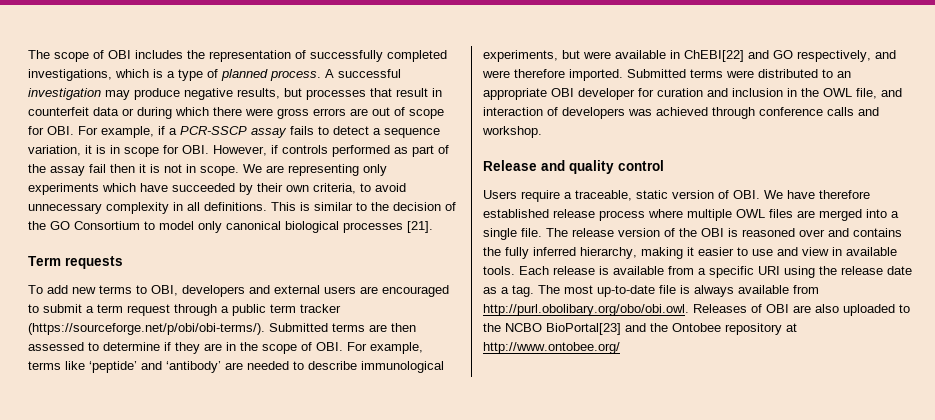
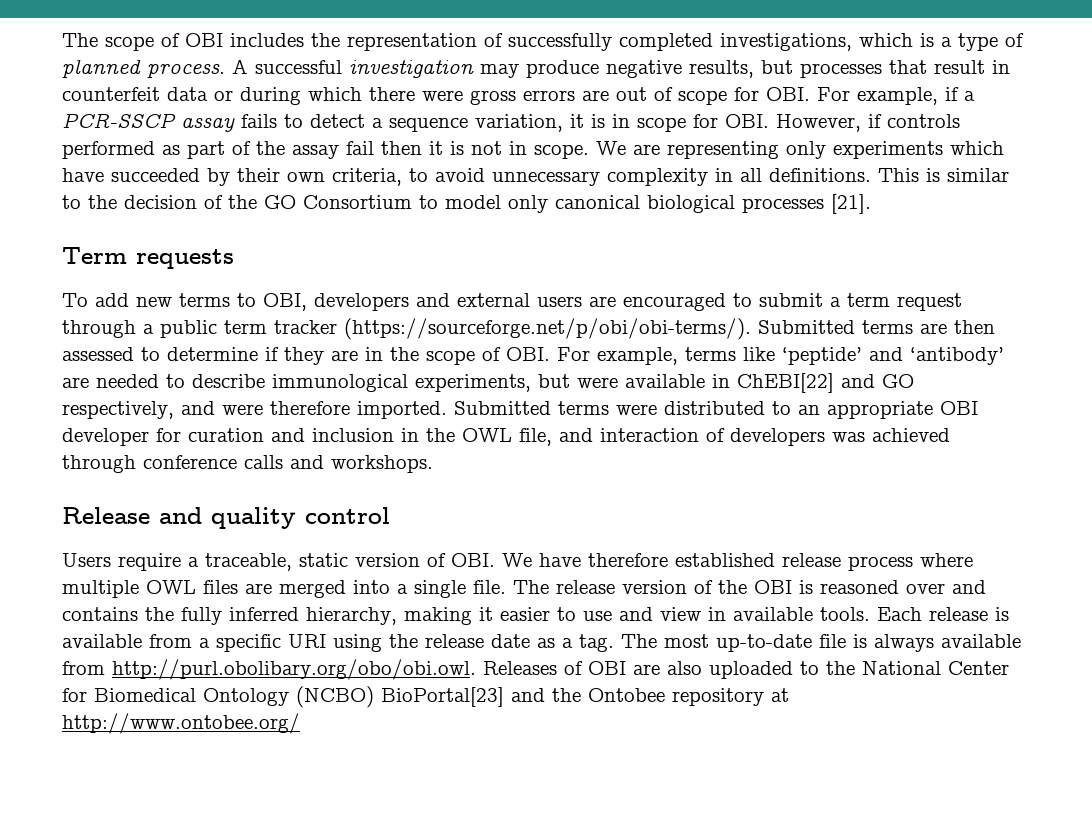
- Submitted terms were distributed to an appropriate OBI developer for curation and inclusion in the OWL file, and interaction of developers was achieved through conference calls and workshop.
+ Submitted terms were distributed to an appropriate OBI developer for curation and inclusion in the OWL file, and interaction of developers was achieved through conference calls and workshops.
- The most up-to-date file is always available from http://purl.obolibary.org/obo/obi.owl. Releases of OBI are also uploaded to the NCBO BioPortal[23] and the Ontobee repository at http://www.ontobee.org/
+ The most up-to-date file is always available from http://purl.obolibary.org/obo/obi.owl. Releases of OBI are also uploaded to the National Center for Biomedical Ontology (NCBO) BioPortal[23] and the Ontobee repository at http://www.ontobee.org/

